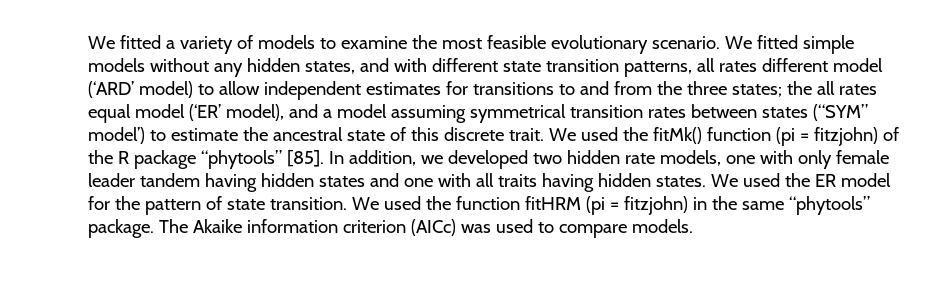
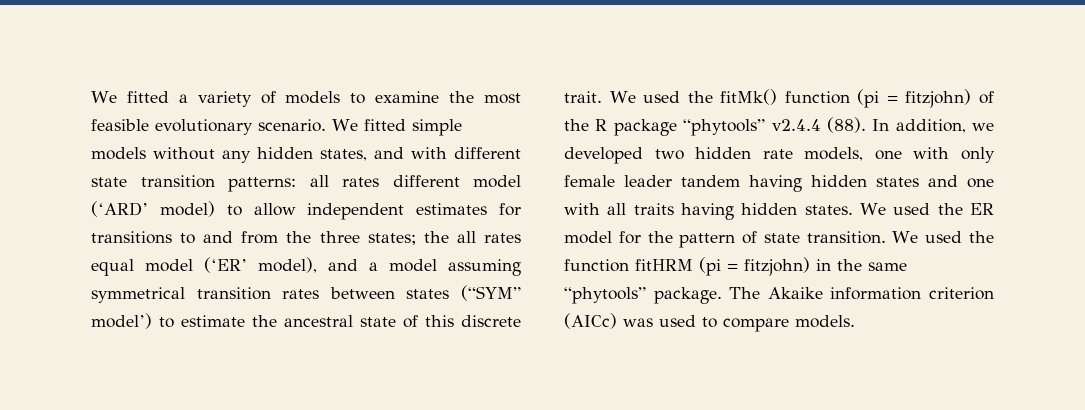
- We fitted simple models without any hidden states, and with different state transition patterns, all rates different model (‘ARD’ model) to allow independent estimates for transitions to and from the three states; the all rates equal model (‘ER’ model), and a model assuming symmetrical transition rates between states (“SYM” model’) to estimate the ancestral state of this discrete trait.
+ We fitted simple models without any hidden states, and with different state transition patterns: all rates different model (‘ARD’ model) to allow independent estimates for transitions to and from the three states; the all rates equal model (‘ER’ model), and a model assuming symmetrical transition rates between states (“SYM” model’) to estimate the ancestral state of this discrete trait.
- We used the fitMk() function (pi = fitzjohn) of the R package “phytools” [85].
+ We used the fitMk() function (pi = fitzjohn) of the R package “phytools” v2.4.4 (88).

